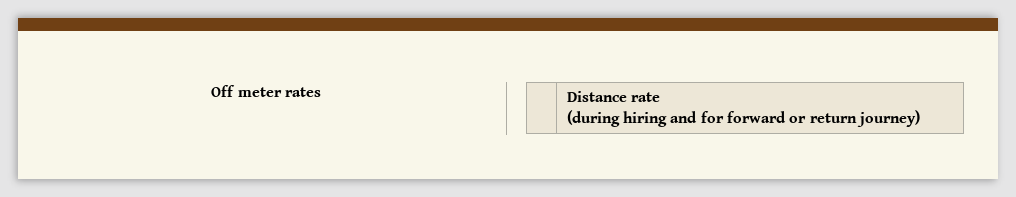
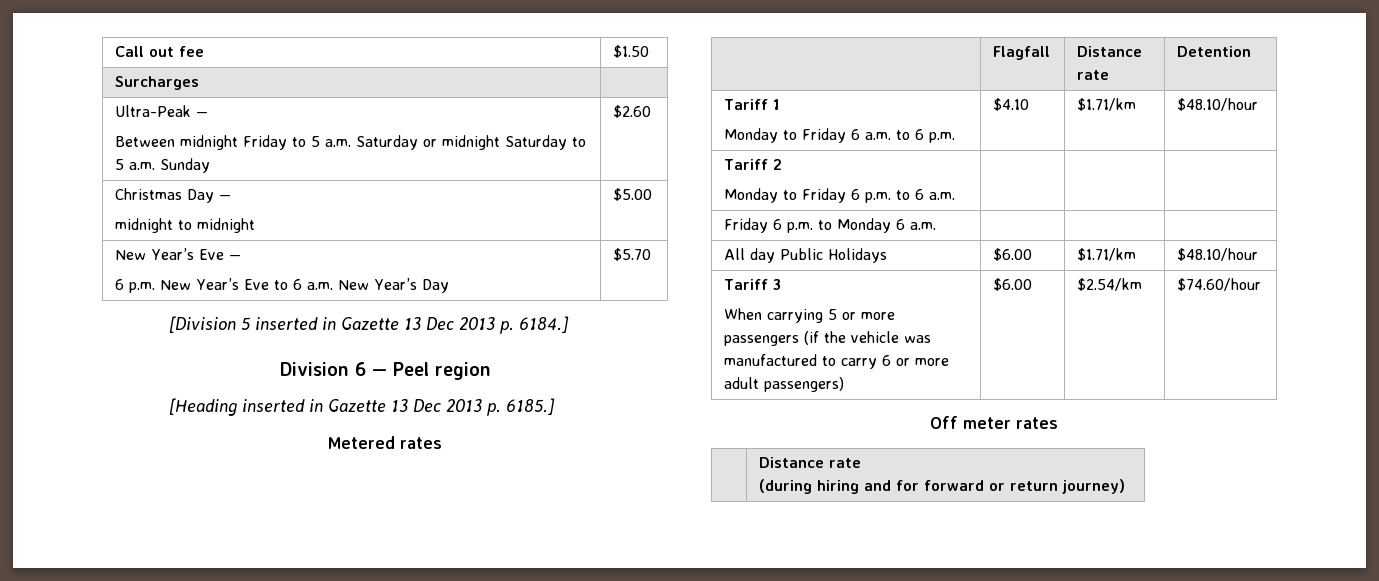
+ Call out fee | $1.50
+ Surcharges |
+ Ultra-Peak —
+ Between midnight Friday to 5 a.m. Saturday or midnight Saturday to 5 a.m. Sunday | $2.60
+ Christmas Day —
+ midnight to midnight | $5.00
+ New Year’s Eve —
+ 6 p.m. New Year’s Eve to 6 a.m. New Year’s Day | $5.70
+ [Division 5 inserted in Gazette 13 Dec 2013 p. 6184.]
+ Division 6 — Peel region
+ [Heading inserted in Gazette 13 Dec 2013 p. 6185.]
+ Metered rates
+ | Flagfall | Distance rate | Detention
+ Tariff 1
+ Monday to Friday 6 a.m. to 6 p.m. | $4.10 | $1.71/km | $48.10/hour
+ Tariff 2
+ Monday to Friday 6 p.m. to 6 a.m. | | |
+ Friday 6 p.m. to Monday 6 a.m. | | |
+ All day Public Holidays | $6.00 | $1.71/km | $48.10/hour
+ Tariff 3
+ When carrying 5 or more passengers (if the vehicle was manufactured to carry 6 or more adult passengers) | $6.00 | $2.54/km | $74.60/hour

